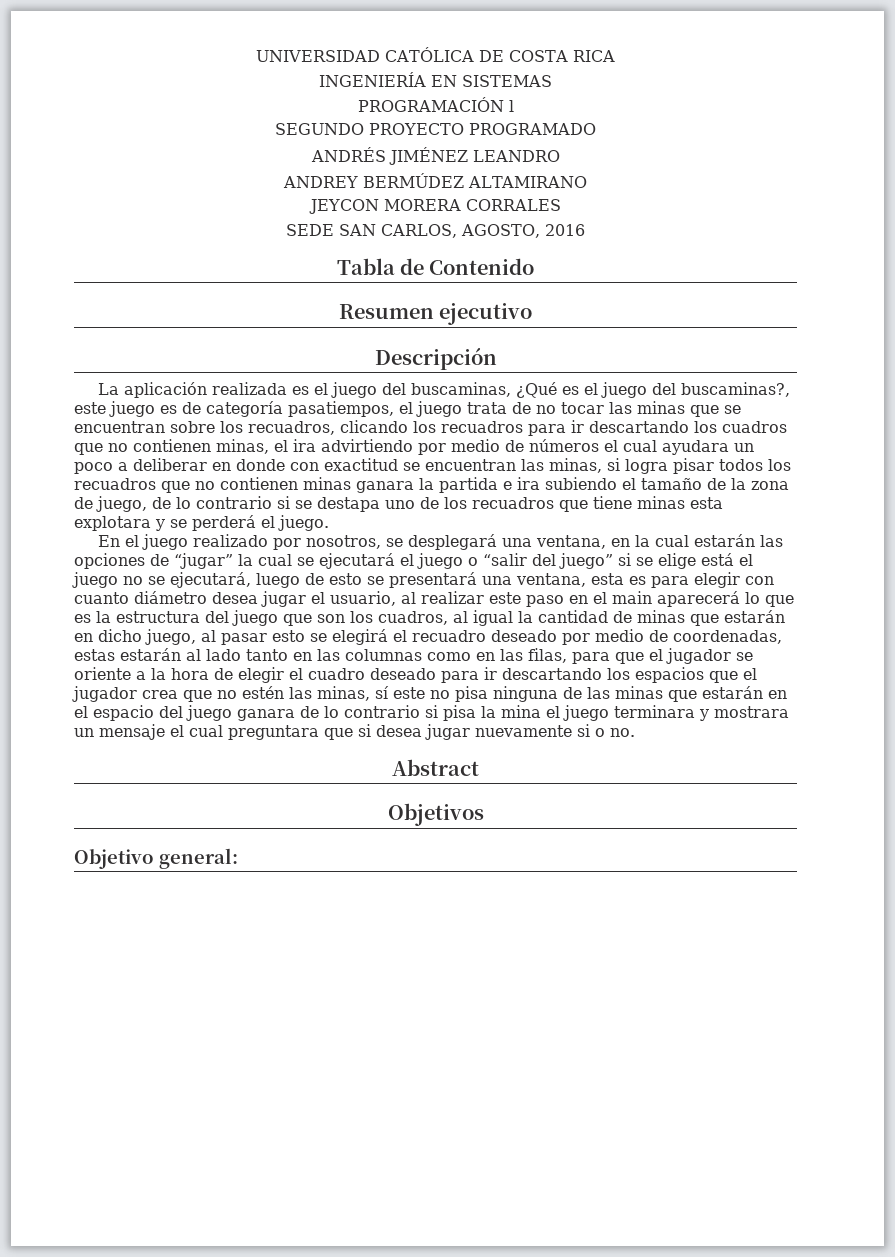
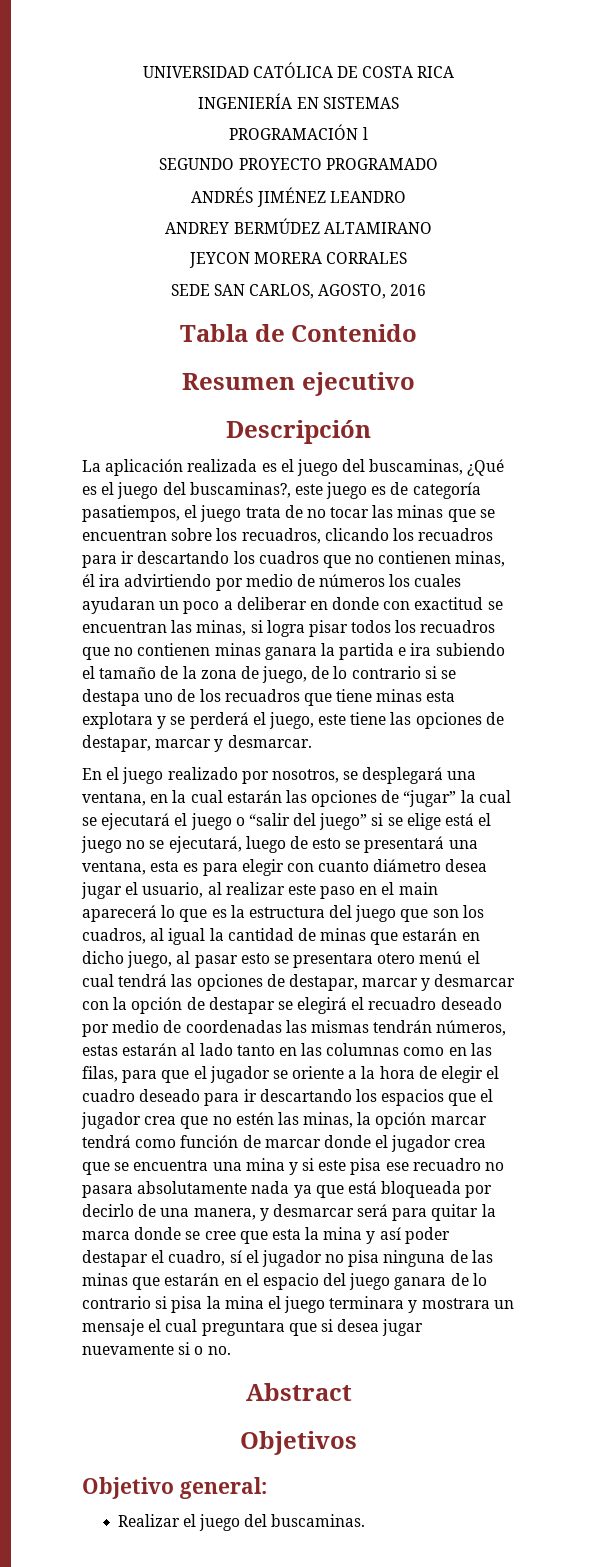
- La aplicación realizada es el juego del buscaminas, ¿Qué es el juego del buscaminas?, este juego es de categoría pasatiempos, el juego trata de no tocar las minas que se encuentran sobre los recuadros, clicando los recuadros para ir descartando los cuadros que no contienen minas, el ira advirtiendo por medio de números el cual ayudara un poco a deliberar en donde con exactitud se encuentran las minas, si logra pisar todos los recuadros que no contienen minas ganara la partida e ira subiendo el tamaño de la zona de juego, de lo contrario si se destapa uno de los recuadros que tiene minas esta explotara y se perderá el juego.
+ La aplicación realizada es el juego del buscaminas, ¿Qué es el juego del buscaminas?, este juego es de categoría pasatiempos, el juego trata de no tocar las minas que se encuentran sobre los recuadros, clicando los recuadros para ir descartando los cuadros que no contienen minas, él ira advirtiendo por medio de números los cuales ayudaran un poco a deliberar en donde con exactitud se encuentran las minas, si logra pisar todos los recuadros que no contienen minas ganara la partida e ira subiendo el tamaño de la zona de juego, de lo contrario si se destapa uno de los recuadros que tiene minas esta explotara y se perderá el juego, este tiene las opciones de destapar, marcar y desmarcar.
- En el juego realizado por nosotros, se desplegará una ventana, en la cual estarán las opciones de “jugar” la cual se ejecutará el juego o “salir del juego” si se elige está el juego no se ejecutará, luego de esto se presentará una ventana, esta es para elegir con cuanto diámetro desea jugar el usuario, al realizar este paso en el main aparecerá lo que es la estructura del juego que son los cuadros, al igual la cantidad de minas que estarán en dicho juego, al pasar esto se elegirá el recuadro deseado por medio de coordenadas, estas estarán al lado tanto en las columnas como en las filas, para que el jugador se oriente a la hora de elegir el cuadro deseado para ir descartando los espacios que el jugador crea que no estén las minas, sí este no pisa ninguna de las minas que estarán en el espacio del juego ganara de lo contrario si pisa la mina el juego terminara y mostrara un mensaje el cual preguntara que si desea jugar nuevamente si o no.
+ En el juego realizado por nosotros, se desplegará una ventana, en la cual estarán las opciones de “jugar” la cual se ejecutará el juego o “salir del juego” si se elige está el juego no se ejecutará, luego de esto se presentará una ventana, esta es para elegir con cuanto diámetro desea jugar el usuario, al realizar este paso en el main aparecerá lo que es la estructura del juego que son los cuadros, al igual la cantidad de minas que estarán en dicho juego, al pasar esto se presentara otero menú el cual tendrá las opciones de destapar, marcar y desmarcar con la opción de destapar se elegirá el recuadro deseado por medio de coordenadas las mismas tendrán números, estas estarán al lado tanto en las columnas como en las filas, para que el jugador se oriente a la hora de elegir el cuadro deseado para ir descartando los espacios que el jugador crea que no estén las minas, la opción marcar tendrá como función de marcar donde el jugador crea que se encuentra una mina y si este pisa ese recuadro no pasara absolutamente nada ya que está bloqueada por decirlo de una manera, y desmarcar será para quitar la marca donde se cree que esta la mina y así poder destapar el cuadro, sí el jugador no pisa ninguna de las minas que estarán en el espacio del juego ganara de lo contrario si pisa la mina el juego terminara y mostrara un mensaje el cual preguntara que si desea jugar nuevamente si o no.
+ Realizar el juego del buscaminas.

